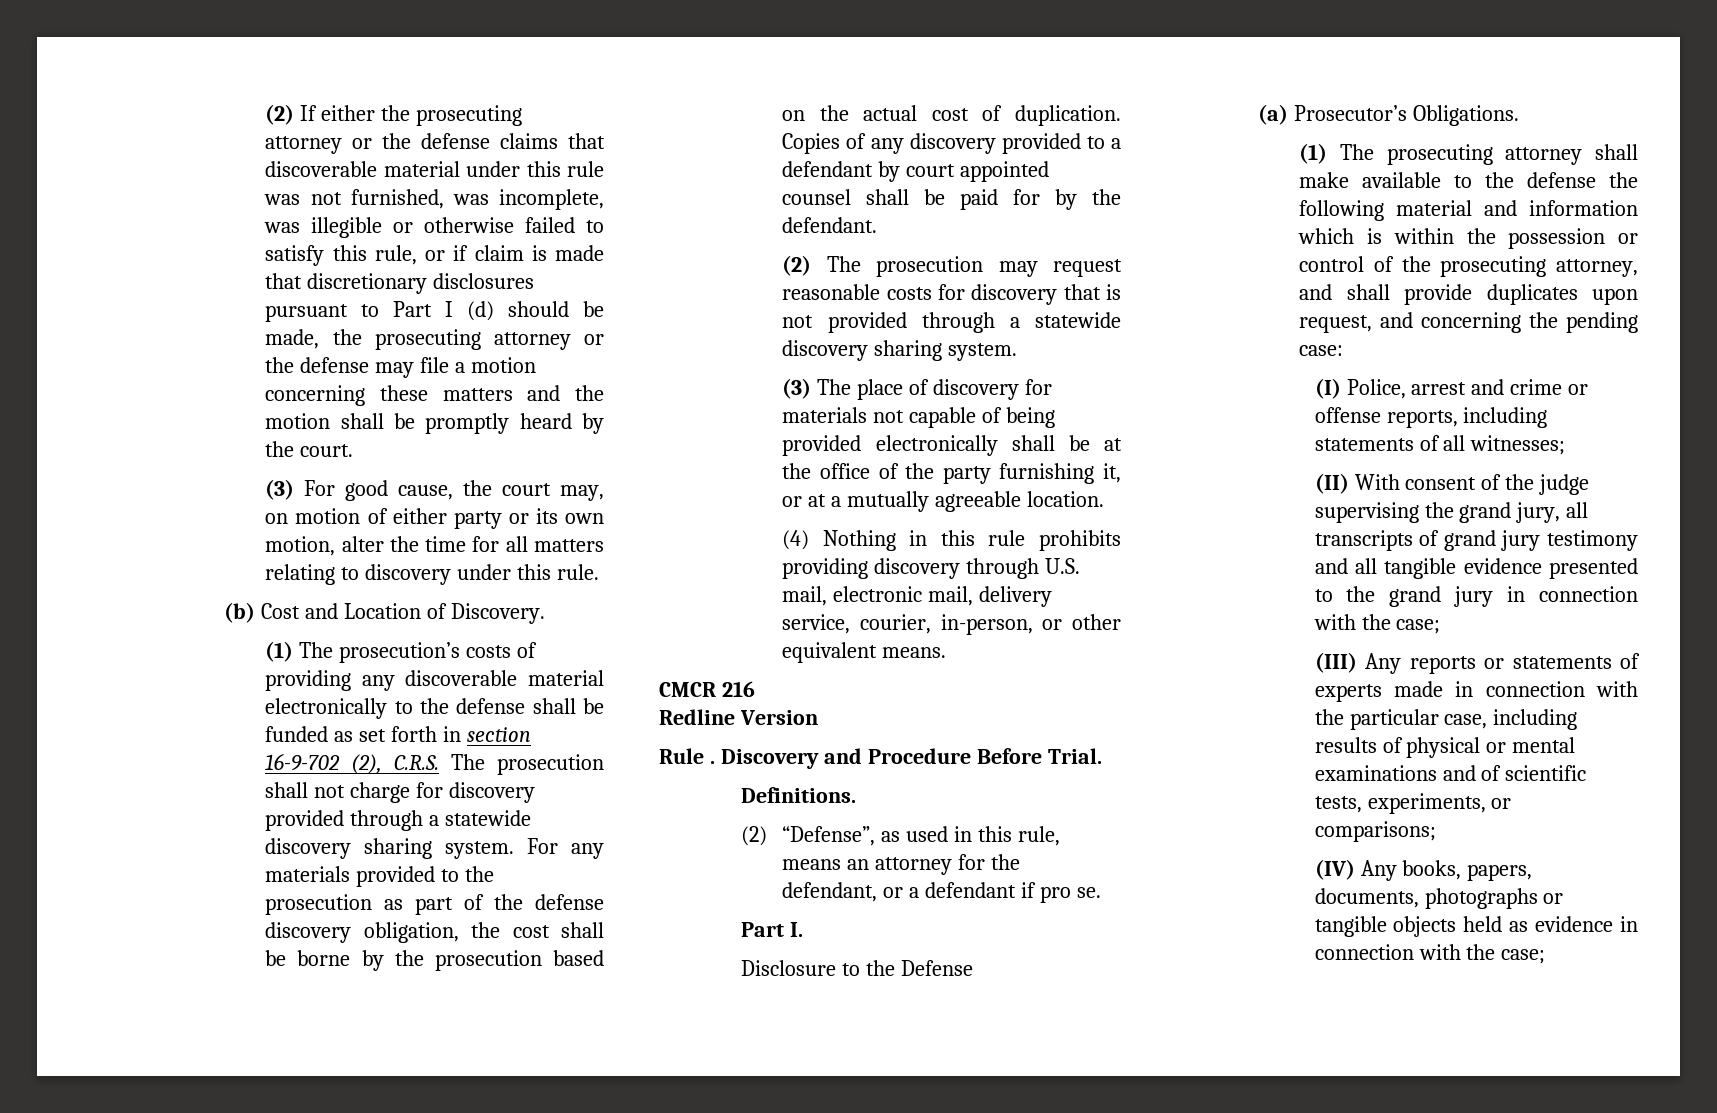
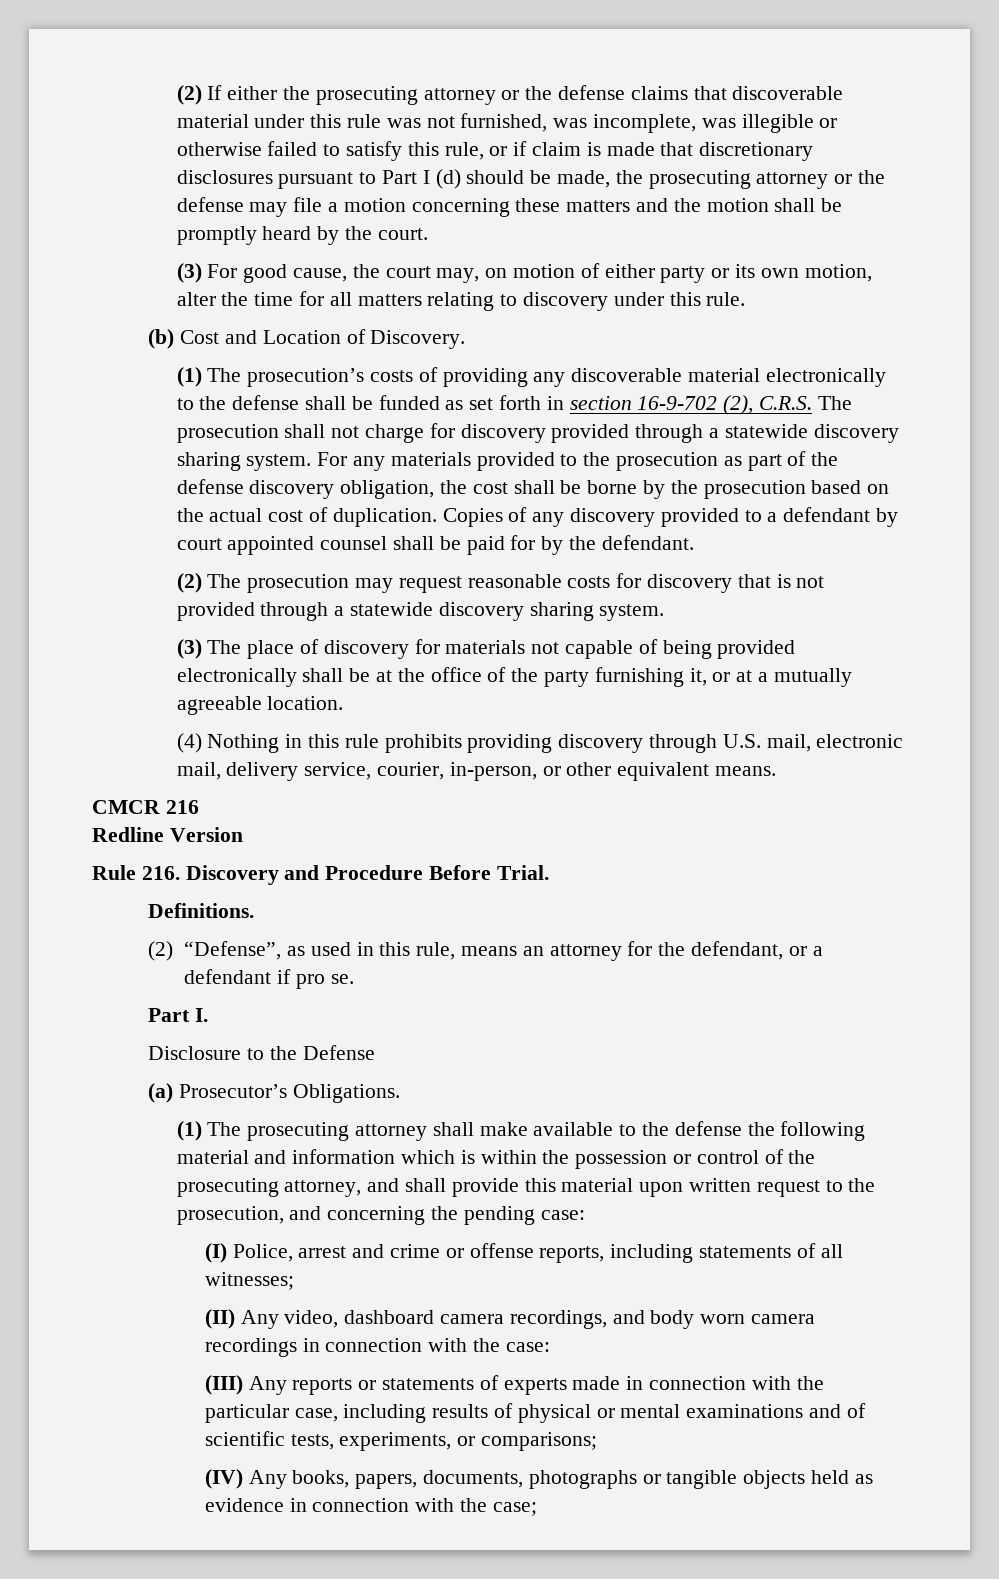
- Rule . Discovery and Procedure Before Trial.
+ Rule 216. Discovery and Procedure Before Trial.
- (1) The prosecuting attorney shall make available to the defense the following material and information which is within the possession or control of the prosecuting attorney, and shall provide duplicates upon request, and concerning the pending case:
+ (1) The prosecuting attorney shall make available to the defense the following material and information which is within the possession or control of the prosecuting attorney, and shall provide this material upon written request to the prosecution, and concerning the pending case:
- (II) With consent of the judge supervising the grand jury, all transcripts of grand jury testimony and all tangible evidence presented to the grand jury in connection with the case;
+ (II) Any video, dashboard camera recordings, and body worn camera recordings in connection with the case:

